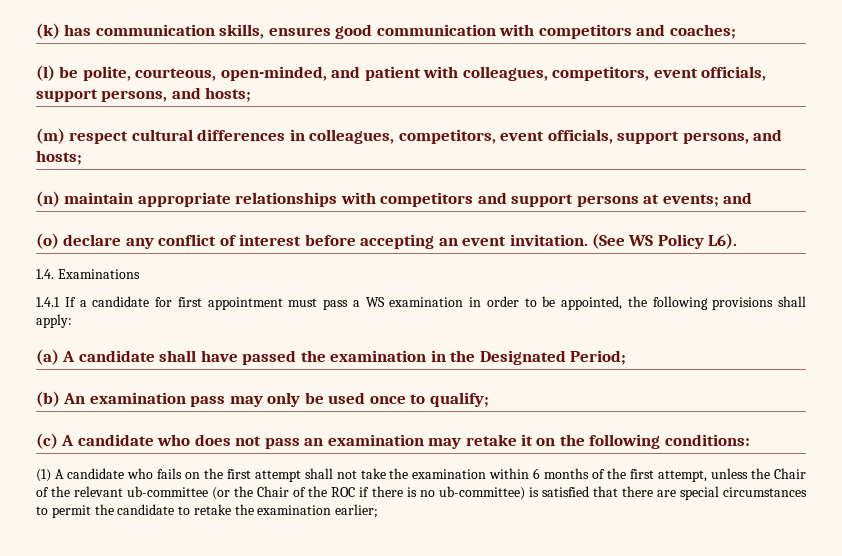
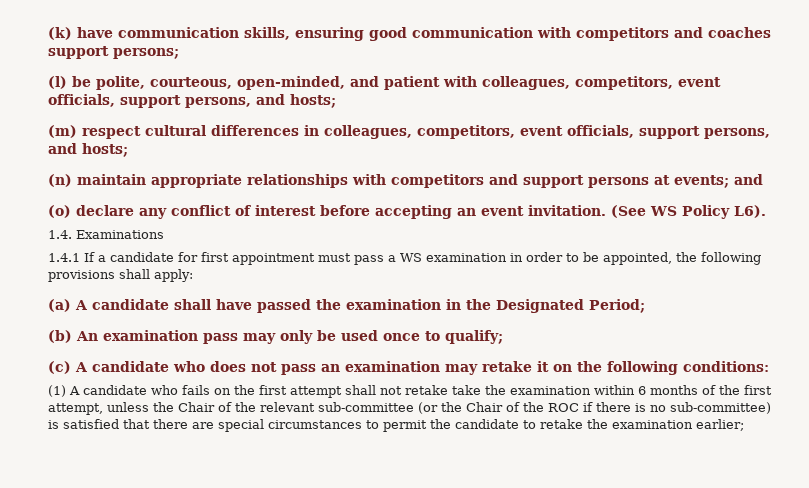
- (k) has communication skills, ensures good communication with competitors and coaches;
+ (k) have communication skills, ensuring good communication with competitors and coaches support persons;
- (1) A candidate who fails on the first attempt shall not take the examination within 6 months of the first attempt, unless the Chair of the relevant ub-committee (or the Chair of the ROC if there is no ub-committee) is satisfied that there are special circumstances to permit the candidate to retake the examination earlier;
+ (1) A candidate who fails on the first attempt shall not retake take the examination within 6 months of the first attempt, unless the Chair of the relevant sub-committee (or the Chair of the ROC if there is no sub-committee) is satisfied that there are special circumstances to permit the candidate to retake the examination earlier;

